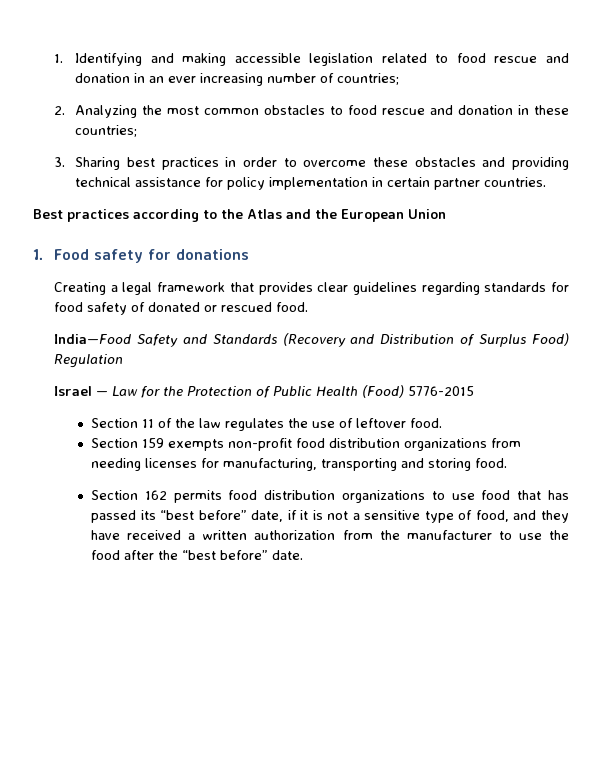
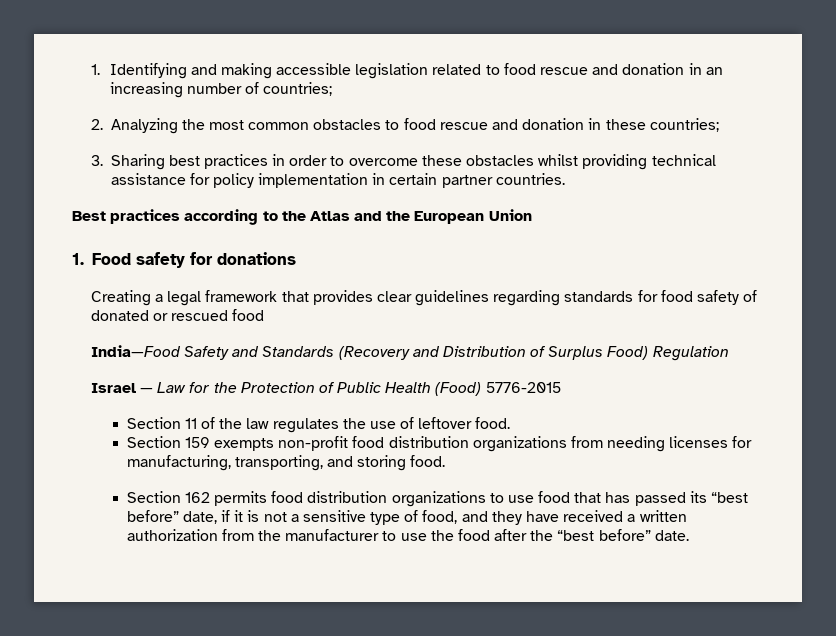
- 1. Identifying and making accessible legislation related to food rescue and donation in an ever increasing number of countries;
+ 1. Identifying and making accessible legislation related to food rescue and donation in an increasing number of countries;
- 3. Sharing best practices in order to overcome these obstacles and providing technical assistance for policy implementation in certain partner countries.
+ 3. Sharing best practices in order to overcome these obstacles whilst providing technical assistance for policy implementation in certain partner countries.
- Creating a legal framework that provides clear guidelines regarding standards for food safety of donated or rescued food.
+ Creating a legal framework that provides clear guidelines regarding standards for food safety of donated or rescued food
- Section 159 exempts non-profit food distribution organizations from needing licenses for manufacturing, transporting and storing food.
+ Section 159 exempts non-profit food distribution organizations from needing licenses for manufacturing, transporting, and storing food.

